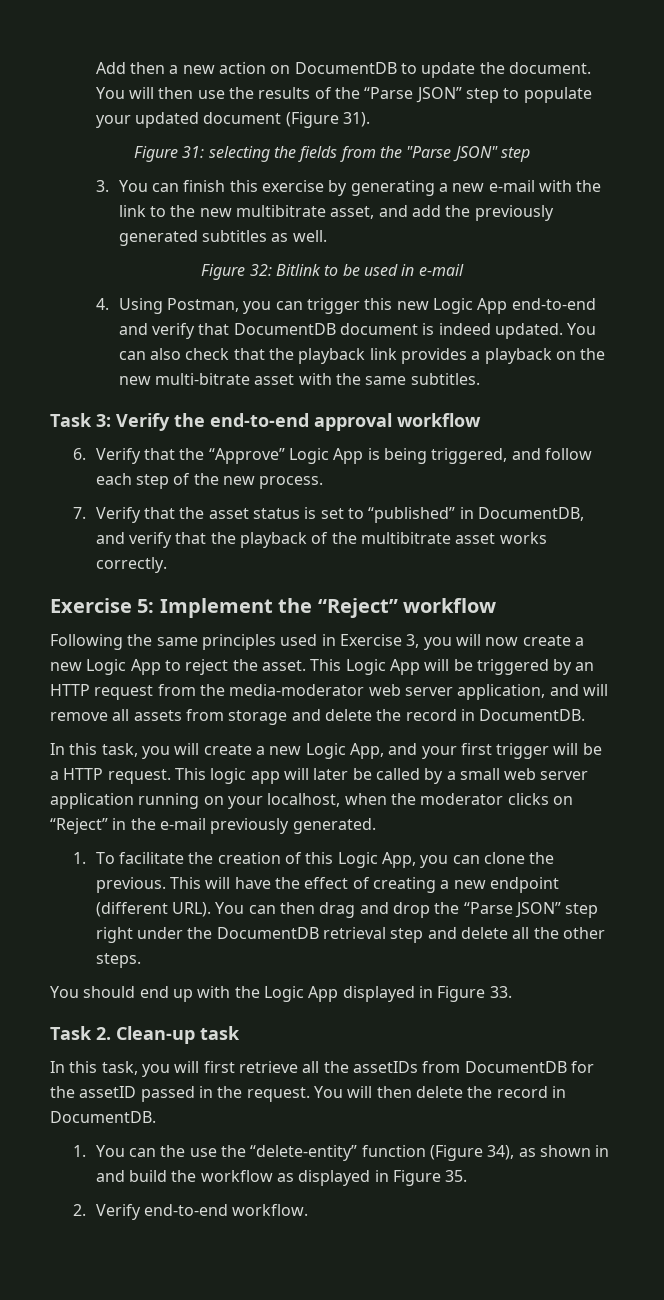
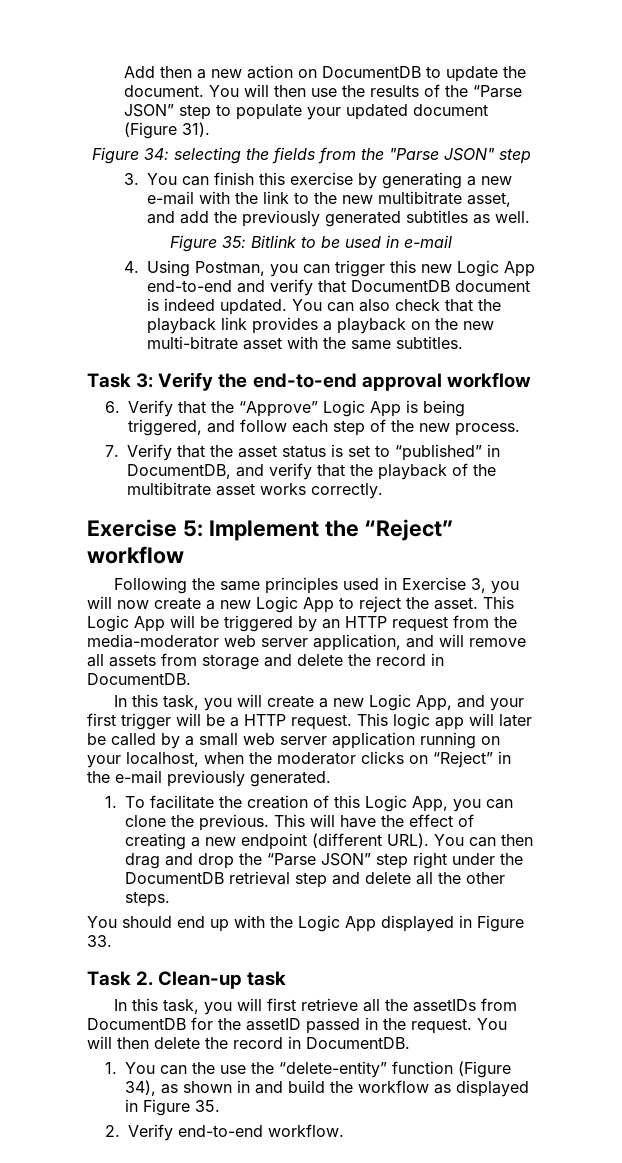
- Figure 31: selecting the fields from the "Parse JSON" step
+ Figure 34: selecting the fields from the "Parse JSON" step
- Figure 32: Bitlink to be used in e-mail
+ Figure 35: Bitlink to be used in e-mail

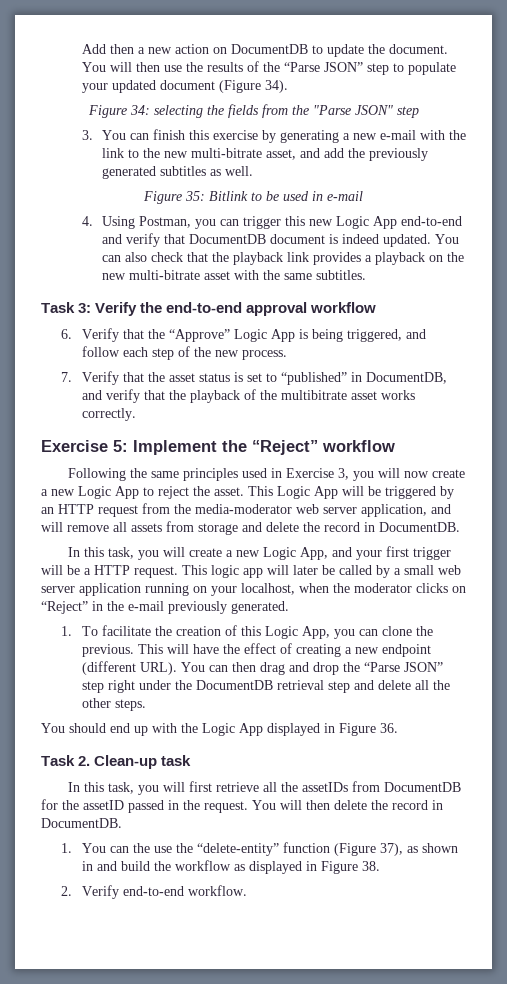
- You will then use the results of the “Parse JSON” step to populate your updated document (Figure 31).
+ You will then use the results of the “Parse JSON” step to populate your updated document (Figure 34).
- 3. You can finish this exercise by generating a new e-mail with the link to the new multibitrate asset, and add the previously generated subtitles as well.
+ 3. You can finish this exercise by generating a new e-mail with the link to the new multi-bitrate asset, and add the previously generated subtitles as well.
- You should end up with the Logic App displayed in Figure 33.
+ You should end up with the Logic App displayed in Figure 36.
- 1. You can the use the “delete-entity” function (Figure 34), as shown in and build the workflow as displayed in Figure 35.
+ 1. You can the use the “delete-entity” function (Figure 37), as shown in and build the workflow as displayed in Figure 38.

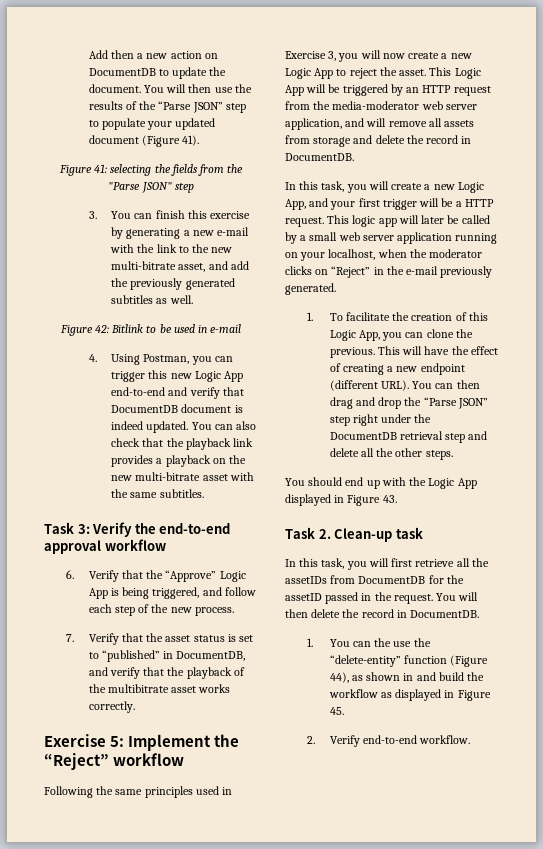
- You will then use the results of the “Parse JSON” step to populate your updated document (Figure 34).
- Figure 34: selecting the fields from the "Parse JSON" step
+ You will then use the results of the “Parse JSON” step to populate your updated document (Figure 41).
+ Figure 41: selecting the fields from the "Parse JSON" step
- Figure 35: Bitlink to be used in e-mail
+ Figure 42: Bitlink to be used in e-mail
- You should end up with the Logic App displayed in Figure 36.
+ You should end up with the Logic App displayed in Figure 43.
- 1. You can the use the “delete-entity” function (Figure 37), as shown in and build the workflow as displayed in Figure 38.
+ 1. You can the use the “delete-entity” function (Figure 44), as shown in and build the workflow as displayed in Figure 45.

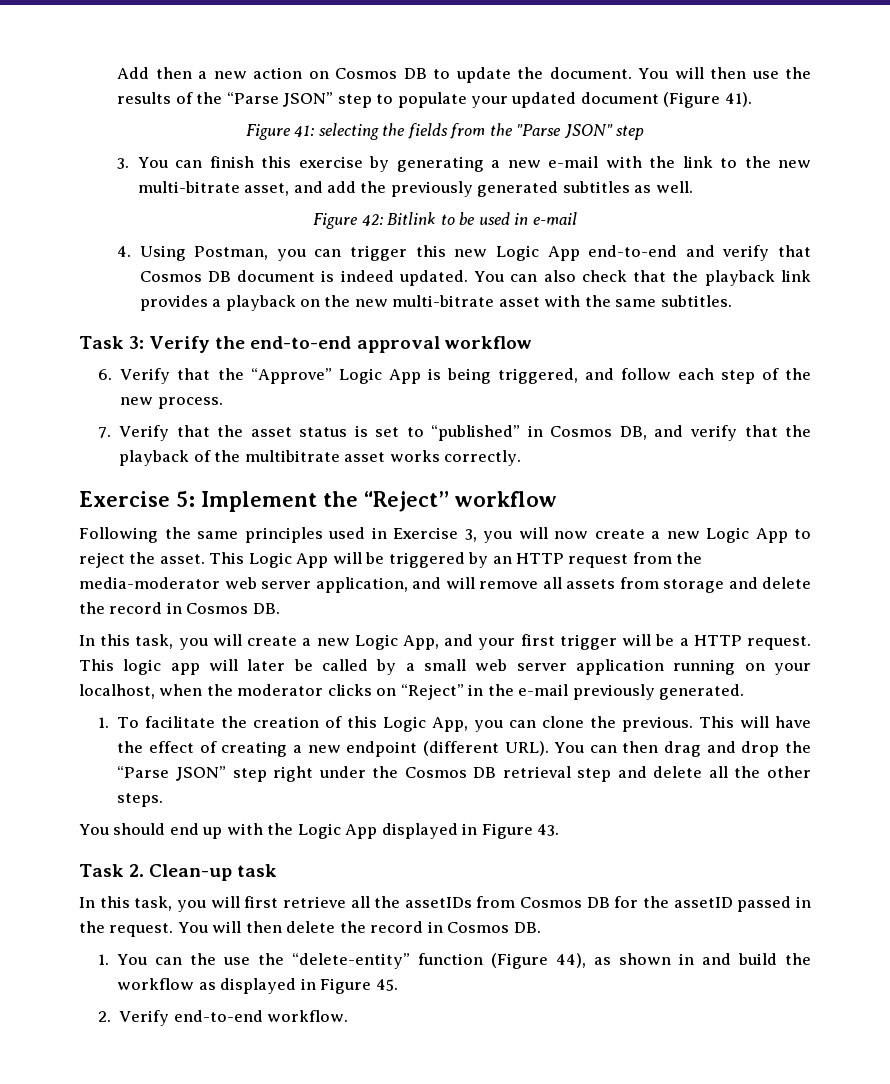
- Add then a new action on DocumentDB to update the document.
+ Add then a new action on Cosmos DB to update the document.
- 4. Using Postman, you can trigger this new Logic App end-to-end and verify that DocumentDB document is indeed updated.
+ 4. Using Postman, you can trigger this new Logic App end-to-end and verify that Cosmos DB document is indeed updated.
- 7. Verify that the asset status is set to “published” in DocumentDB, and verify that the playback of the multibitrate asset works correctly.
+ 7. Verify that the asset status is set to “published” in Cosmos DB, and verify that the playback of the multibitrate asset works correctly.
- This Logic App will be triggered by an HTTP request from the media-moderator web server application, and will remove all assets from storage and delete the record in DocumentDB.
+ This Logic App will be triggered by an HTTP request from the media-moderator web server application, and will remove all assets from storage and delete the record in Cosmos DB.
- You can then drag and drop the “Parse JSON” step right under the DocumentDB retrieval step and delete all the other steps.
+ You can then drag and drop the “Parse JSON” step right under the Cosmos DB retrieval step and delete all the other steps.
- In this task, you will first retrieve all the assetIDs from DocumentDB for the assetID passed in the request.
+ In this task, you will first retrieve all the assetIDs from Cosmos DB for the assetID passed in the request.
- You will then delete the record in DocumentDB.
+ You will then delete the record in Cosmos DB.

